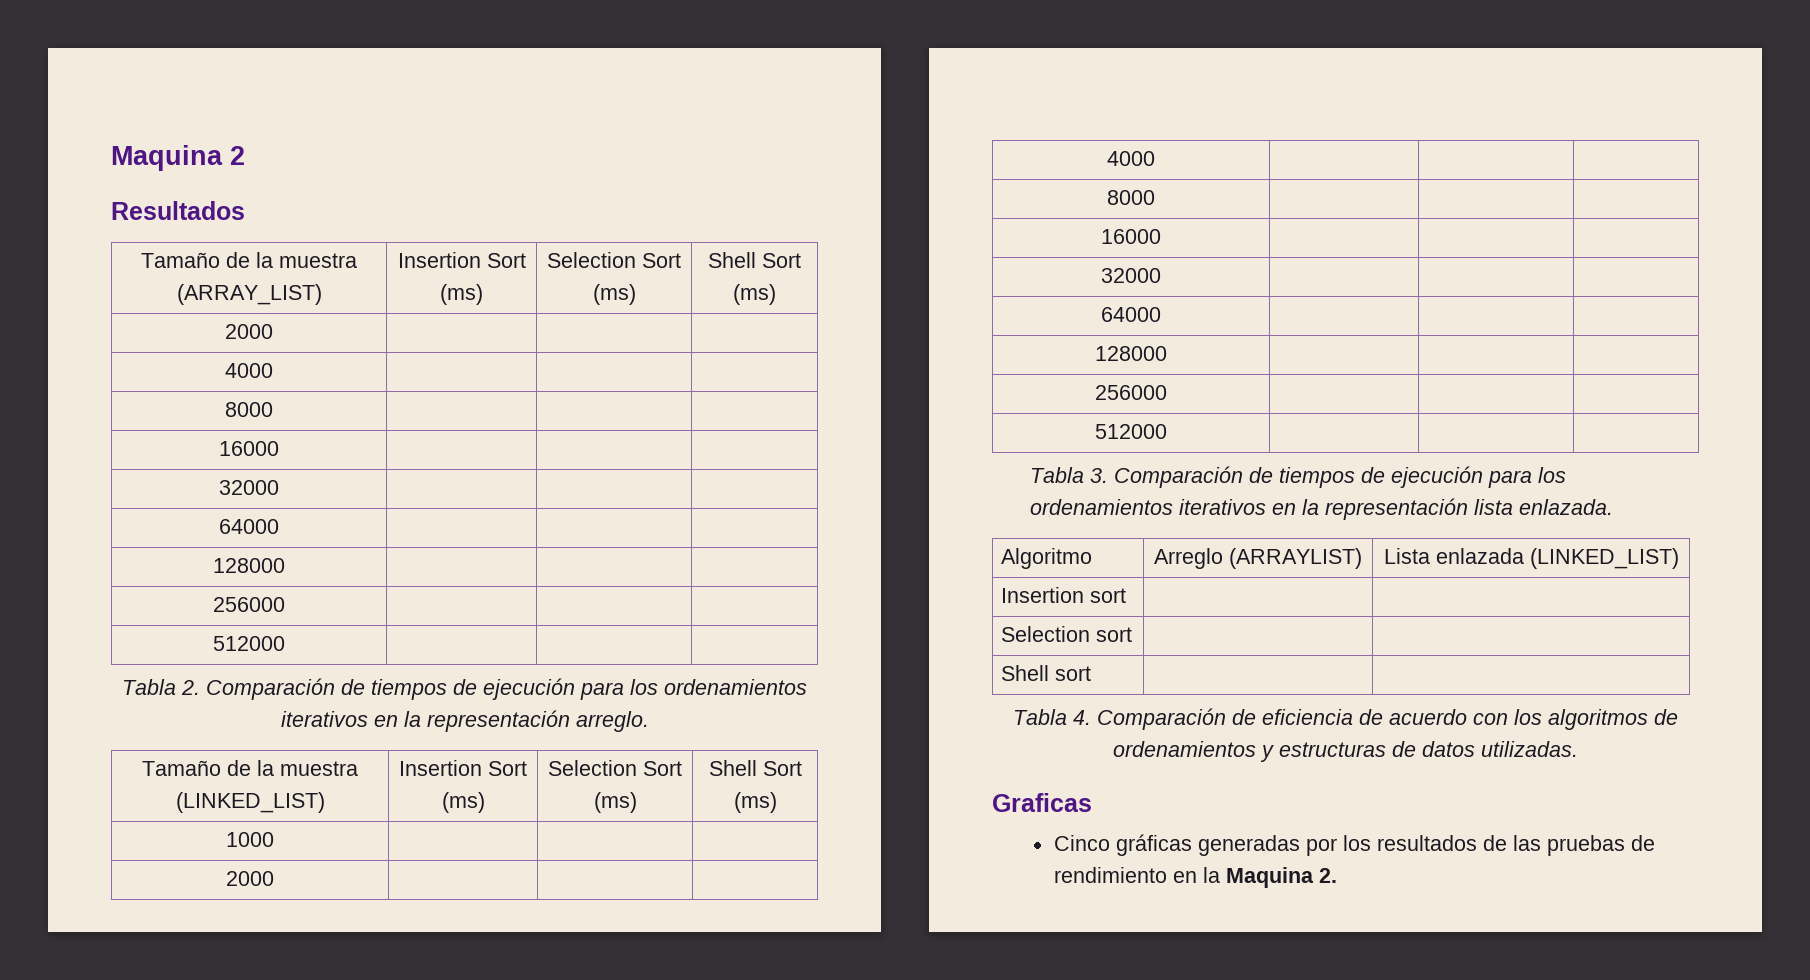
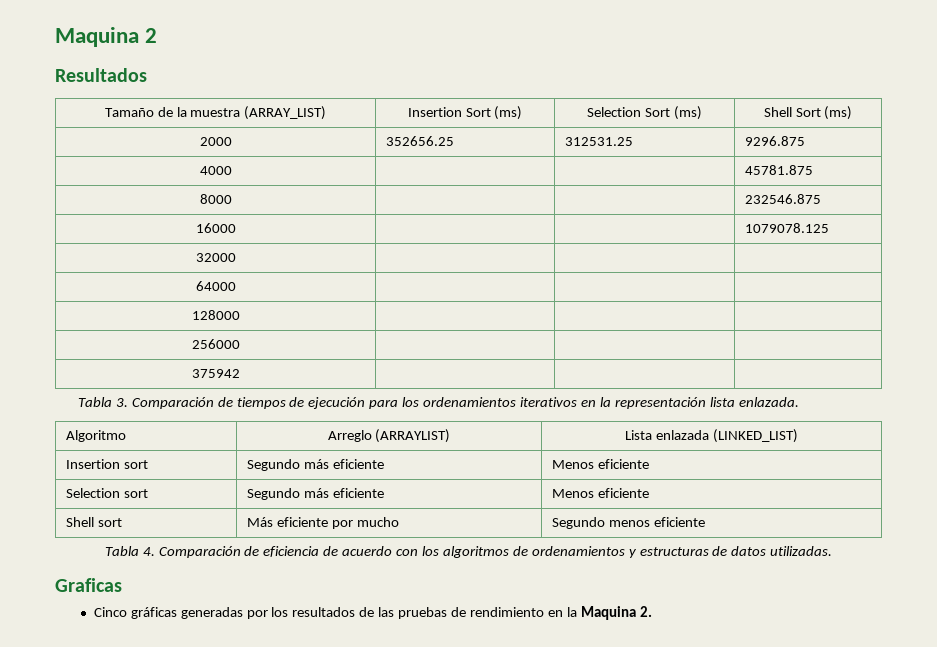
  Tamaño de la muestra (ARRAY_LIST) | Insertion Sort (ms) | Selection Sort (ms) | Shell Sort (ms)
- 2000 | | |
- 4000 | | |
- 8000 | | |
- 16000 | | |
+ 2000 | 352656.25 | 312531.25 | 9296.875
+ 4000 | | | 45781.875
+ 8000 | | | 232546.875
+ 16000 | | | 1079078.125
  32000 | | |
  64000 | | |
  128000 | | |
  256000 | | |
- 512000 | | |
- Tabla 2. Comparación de tiempos de ejecución para los ordenamientos iterativos en la representación arreglo.
- Tamaño de la muestra (LINKED_LIST) | Insertion Sort (ms) | Selection Sort (ms) | Shell Sort (ms)
- 1000 | | |
- 2000 | | |
- 4000 | | |
- 8000 | | |
- 16000 | | |
- 32000 | | |
- 64000 | | |
- 128000 | | |
- 256000 | | |
- 512000 | | |
+ 375942 | | |
- Insertion sort | |
- Selection sort | |
- Shell sort | |
+ Insertion sort | Segundo más eficiente | Menos eficiente
+ Selection sort | Segundo más eficiente | Menos eficiente
+ Shell sort | Más eficiente por mucho | Segundo menos eficiente

